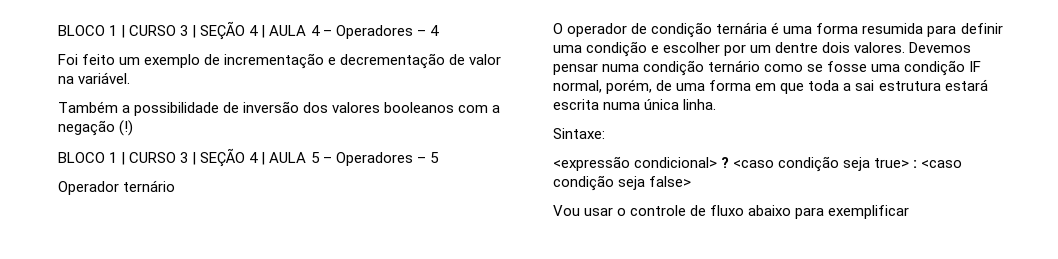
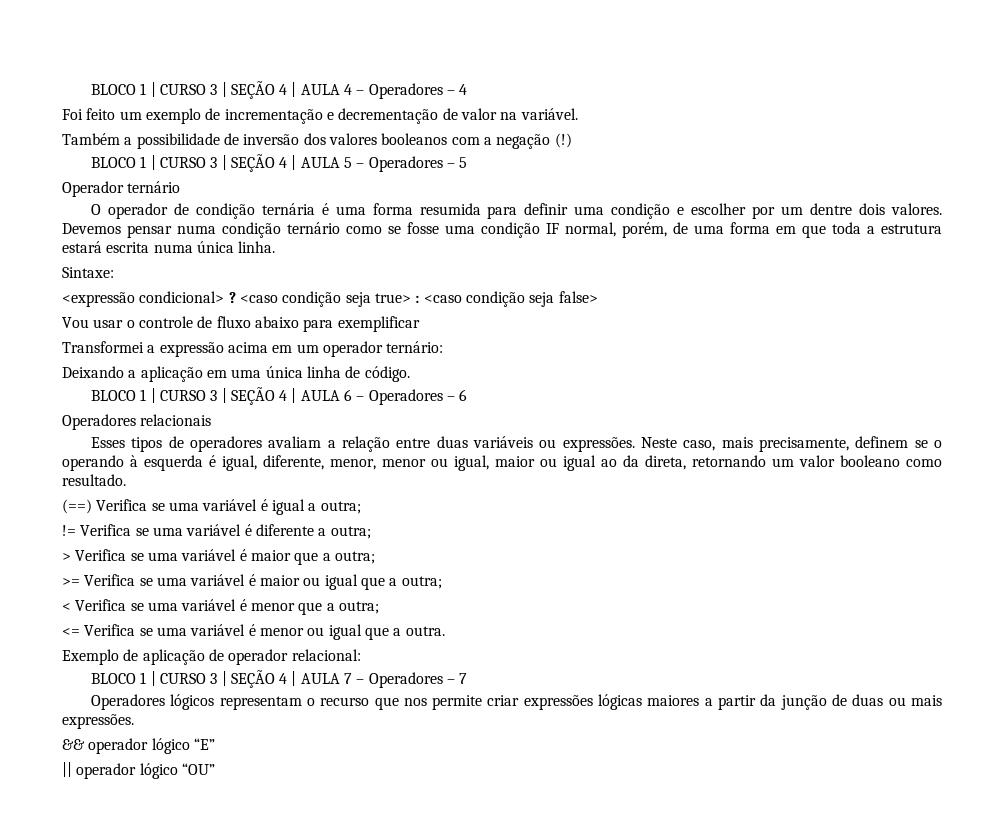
- Devemos pensar numa condição ternário como se fosse uma condição IF normal, porém, de uma forma em que toda a sai estrutura estará escrita numa única linha.
+ Devemos pensar numa condição ternário como se fosse uma condição IF normal, porém, de uma forma em que toda a estrutura estará escrita numa única linha.
+ Transformei a expressão acima em um operador ternário:
+ Deixando a aplicação em uma única linha de código.
+ BLOCO 1 | CURSO 3 | SEÇÃO 4 | AULA 6 – Operadores – 6
+ Operadores relacionais
+ Esses tipos de operadores avaliam a relação entre duas variáveis ou expressões. Neste caso, mais precisamente, definem se o operando à esquerda é igual, diferente, menor, menor ou igual, maior ou igual ao da direta, retornando um valor booleano como resultado.
+ (==) Verifica se uma variável é igual a outra;
+ != Verifica se uma variável é diferente a outra;
+ > Verifica se uma variável é maior que a outra;
+ >= Verifica se uma variável é maior ou igual que a outra;
+ < Verifica se uma variável é menor que a outra;
+ <= Verifica se uma variável é menor ou igual que a outra.
+ Exemplo de aplicação de operador relacional:
+ BLOCO 1 | CURSO 3 | SEÇÃO 4 | AULA 7 – Operadores – 7
+ Operadores lógicos representam o recurso que nos permite criar expressões lógicas maiores a partir da junção de duas ou mais expressões.
+ && operador lógico “E”
+ || operador lógico “OU”

